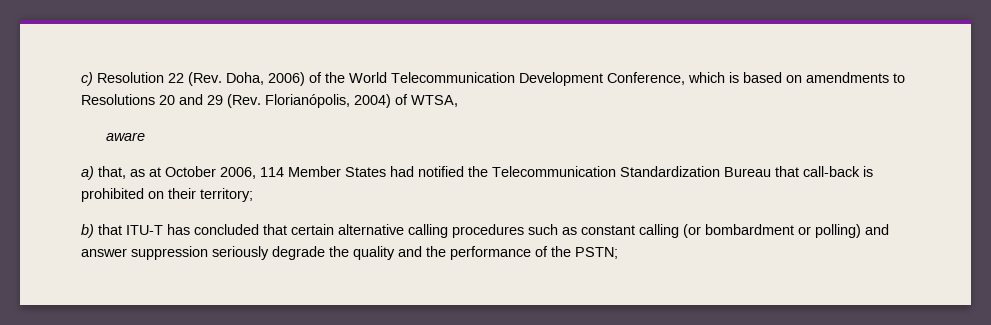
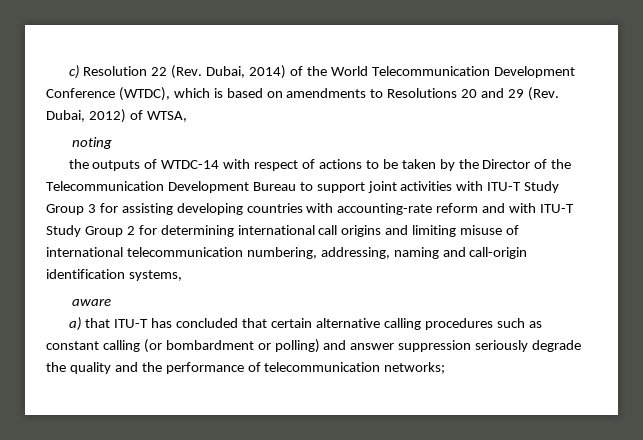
- c) Resolution 22 (Rev. Doha, 2006) of the World Telecommunication Development Conference, which is based on amendments to Resolutions 20 and 29 (Rev. Florianópolis, 2004) of WTSA,
+ c) Resolution 22 (Rev. Dubai, 2014) of the World Telecommunication Development Conference (WTDC), which is based on amendments to Resolutions 20 and 29 (Rev. Dubai, 2012) of WTSA,
+ noting
+ the outputs of WTDC-14 with respect of actions to be taken by the Director of the Telecommunication Development Bureau to support joint activities with ITU-T Study Group 3 for assisting developing countries with accounting-rate reform and with ITU-T Study Group 2 for determining international call origins and limiting misuse of international telecommunication numbering, addressing, naming and call-origin identification systems,
  aware
- a) that, as at October 2006, 114 Member States had notified the Telecommunication Standardization Bureau that call-back is prohibited on their territory;
- b) that ITU-T has concluded that certain alternative calling procedures such as constant calling (or bombardment or polling) and answer suppression seriously degrade the quality and the performance of the PSTN;
+ a) that ITU-T has concluded that certain alternative calling procedures such as constant calling (or bombardment or polling) and answer suppression seriously degrade the quality and the performance of telecommunication networks;

